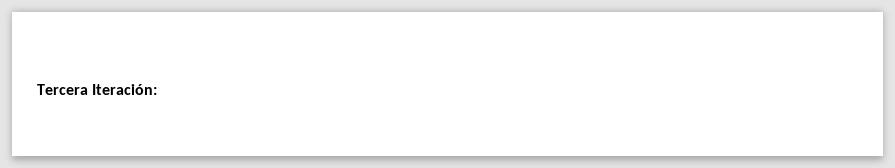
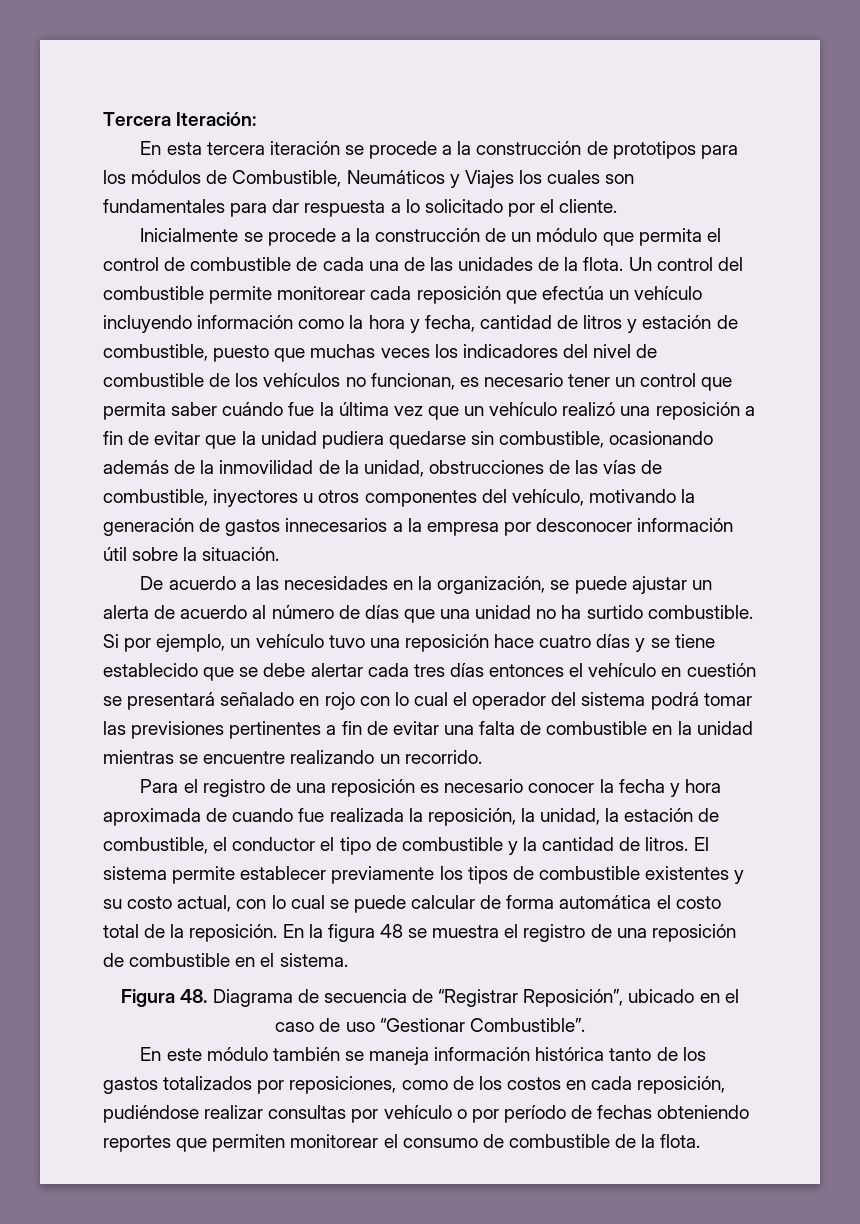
+ En esta tercera iteración se procede a la construcción de prototipos para los módulos de Combustible, Neumáticos y Viajes los cuales son fundamentales para dar respuesta a lo solicitado por el cliente.
+ Inicialmente se procede a la construcción de un módulo que permita el control de combustible de cada una de las unidades de la flota. Un control del combustible permite monitorear cada reposición que efectúa un vehículo incluyendo información como la hora y fecha, cantidad de litros y estación de combustible, puesto que muchas veces los indicadores del nivel de combustible de los vehículos no funcionan, es necesario tener un control que permita saber cuándo fue la última vez que un vehículo realizó una reposición a fin de evitar que la unidad pudiera quedarse sin combustible, ocasionando además de la inmovilidad de la unidad, obstrucciones de las vías de combustible, inyectores u otros componentes del vehículo, motivando la generación de gastos innecesarios a la empresa por desconocer información útil sobre la situación.
+ De acuerdo a las necesidades en la organización, se puede ajustar un alerta de acuerdo al número de días que una unidad no ha surtido combustible. Si por ejemplo, un vehículo tuvo una reposición hace cuatro días y se tiene establecido que se debe alertar cada tres días entonces el vehículo en cuestión se presentará señalado en rojo con lo cual el operador del sistema podrá tomar las previsiones pertinentes a fin de evitar una falta de combustible en la unidad mientras se encuentre realizando un recorrido.
+ Para el registro de una reposición es necesario conocer la fecha y hora aproximada de cuando fue realizada la reposición, la unidad, la estación de combustible, el conductor el tipo de combustible y la cantidad de litros. El sistema permite establecer previamente los tipos de combustible existentes y su costo actual, con lo cual se puede calcular de forma automática el costo total de la reposición. En la figura 48 se muestra el registro de una reposición de combustible en el sistema.
+ Figura 48. Diagrama de secuencia de “Registrar Reposición”, ubicado en el caso de uso “Gestionar Combustible”.
+ En este módulo también se maneja información histórica tanto de los gastos totalizados por reposiciones, como de los costos en cada reposición, pudiéndose realizar consultas por vehículo o por período de fechas obteniendo reportes que permiten monitorear el consumo de combustible de la flota.

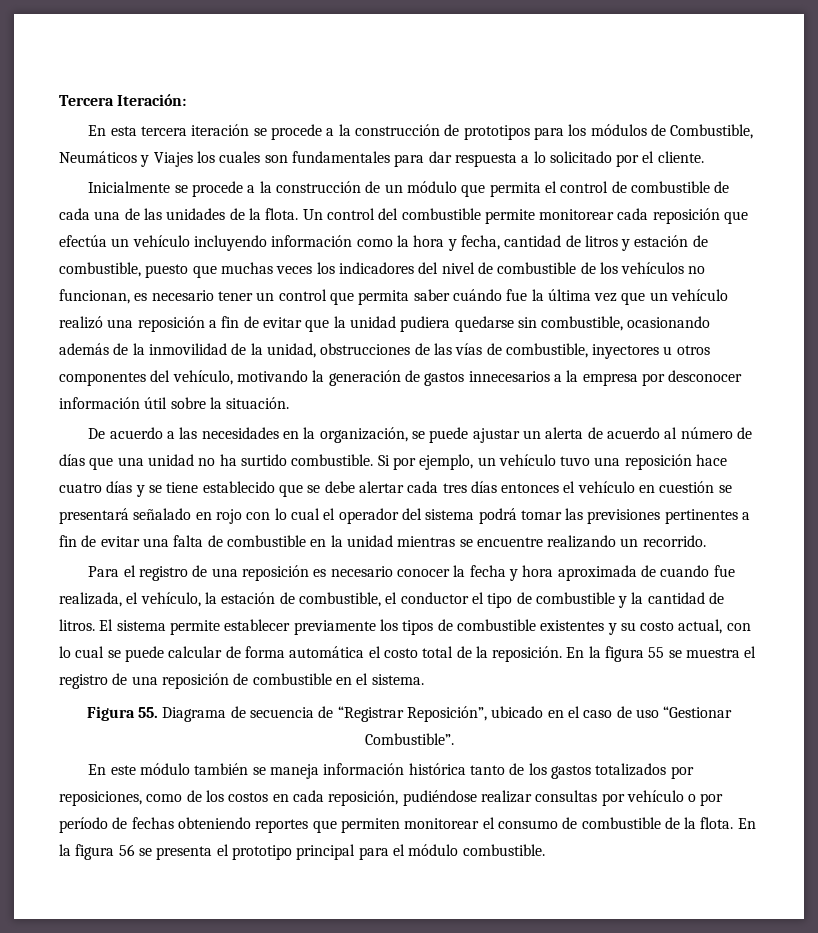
- Para el registro de una reposición es necesario conocer la fecha y hora aproximada de cuando fue realizada la reposición, la unidad, la estación de combustible, el conductor el tipo de combustible y la cantidad de litros.
+ Para el registro de una reposición es necesario conocer la fecha y hora aproximada de cuando fue realizada, el vehículo, la estación de combustible, el conductor el tipo de combustible y la cantidad de litros.
- En la figura 48 se muestra el registro de una reposición de combustible en el sistema.
+ En la figura 55 se muestra el registro de una reposición de combustible en el sistema.
- Figura 48. Diagrama de secuencia de “Registrar Reposición”, ubicado en el caso de uso “Gestionar Combustible”.
+ Figura 55. Diagrama de secuencia de “Registrar Reposición”, ubicado en el caso de uso “Gestionar Combustible”.
+ En la figura 56 se presenta el prototipo principal para el módulo combustible.

